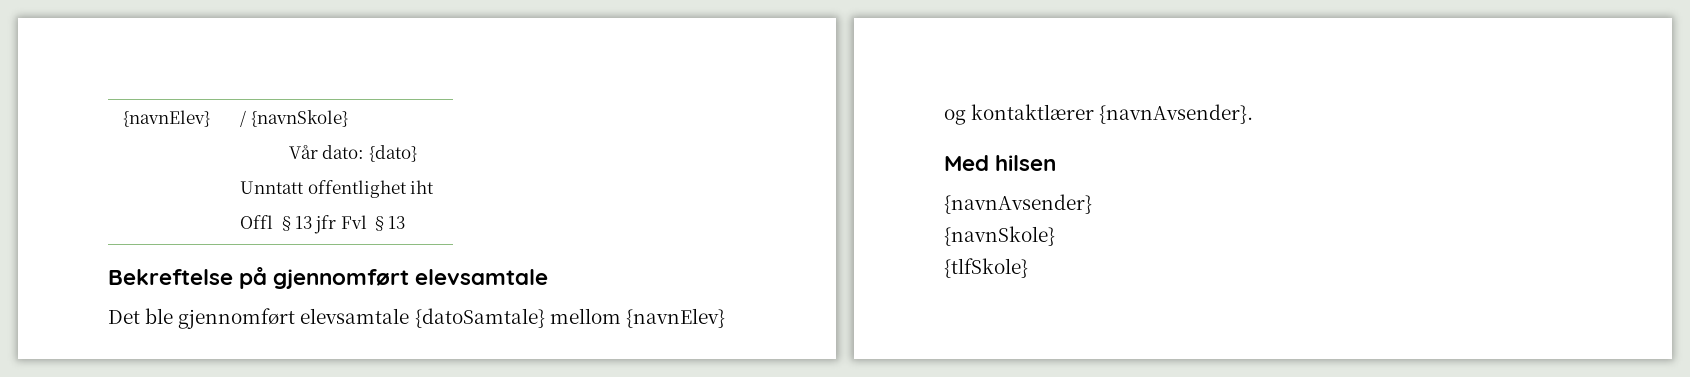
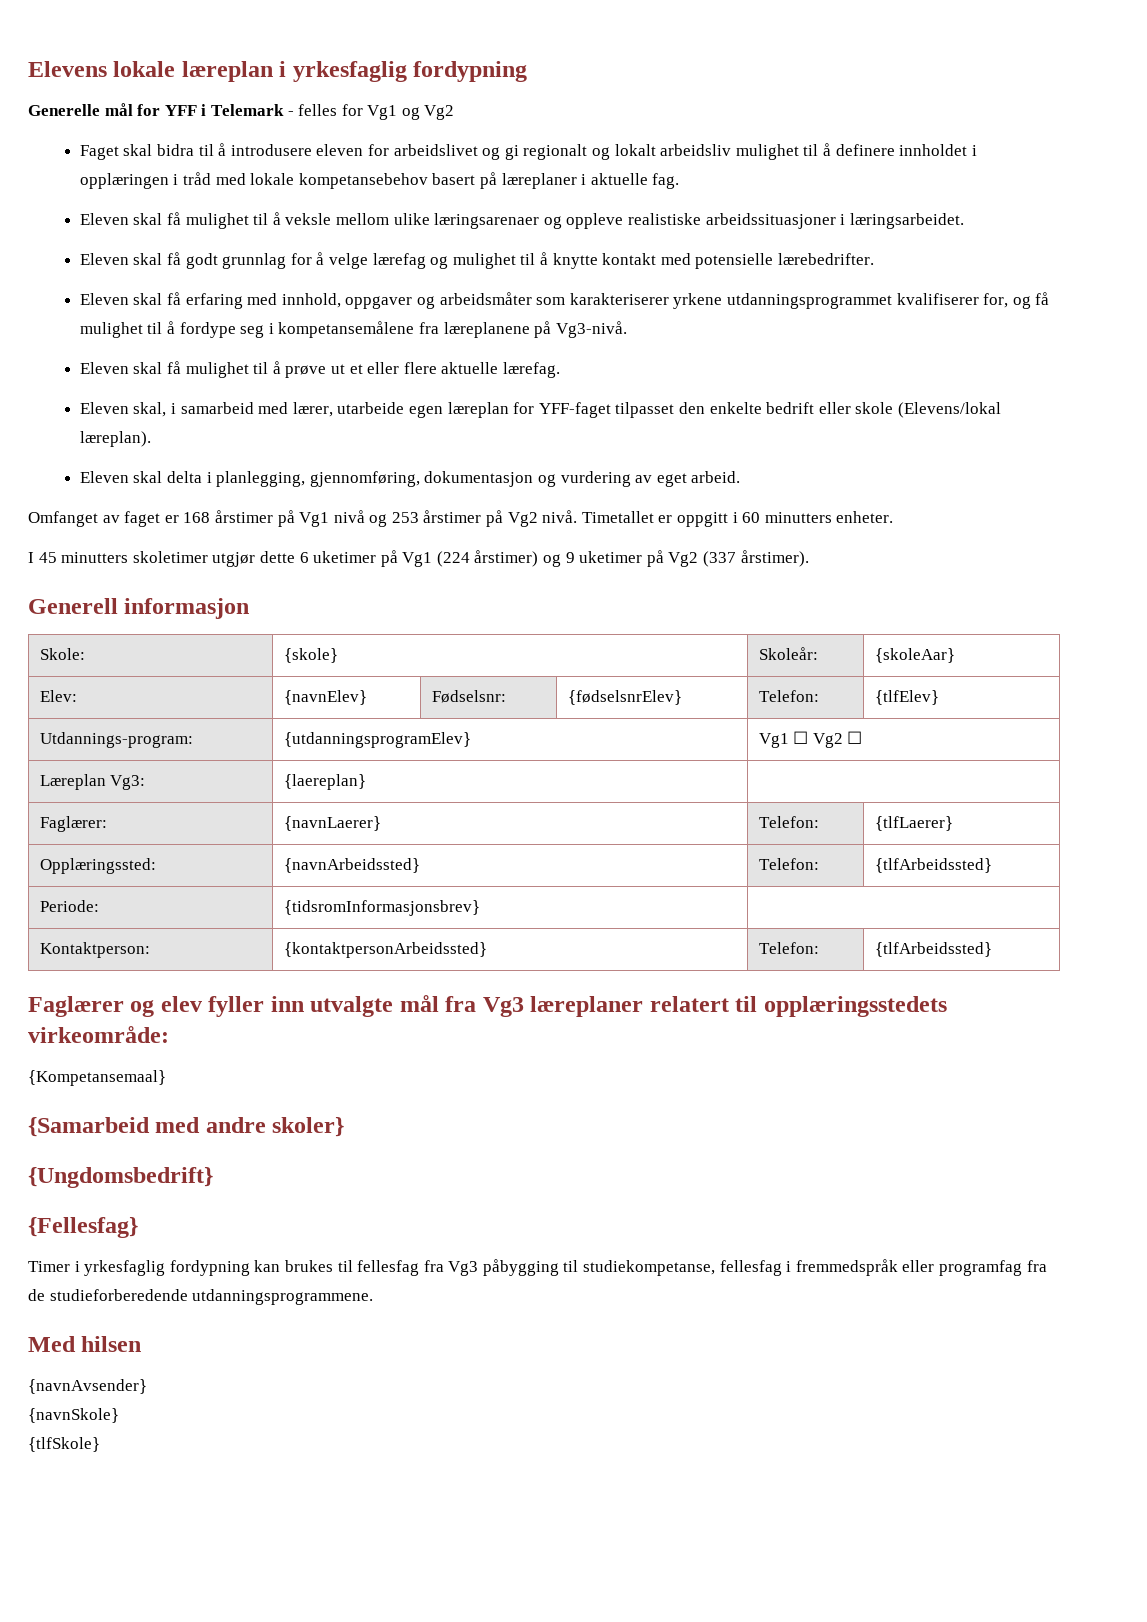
- {navnElev} | / {navnSkole}
- Vår dato: {dato}
- Unntatt offentlighet iht
- Offl §13 jfr Fvl §13
- Bekreftelse på gjennomført elevsamtale
- Det ble gjennomført elevsamtale {datoSamtale} mellom {navnElev} og kontaktlærer {navnAvsender}.
+ Elevens lokale læreplan i yrkesfaglig fordypning
+ Generelle mål for YFF i Telemark - felles for Vg1 og Vg2
+ Faget skal bidra til å introdusere eleven for arbeidslivet og gi regionalt og lokalt arbeidsliv mulighet til å definere innholdet i opplæringen i tråd med lokale kompetansebehov basert på læreplaner i aktuelle fag.
+ Eleven skal få mulighet til å veksle mellom ulike læringsarenaer og oppleve realistiske arbeidssituasjoner i læringsarbeidet.
+ Eleven skal få godt grunnlag for å velge lærefag og mulighet til å knytte kontakt med potensielle lærebedrifter.
+ Eleven skal få erfaring med innhold, oppgaver og arbeidsmåter som karakteriserer yrkene utdanningsprogrammet kvalifiserer for, og få mulighet til å fordype seg i kompetansemålene fra læreplanene på Vg3-nivå.
+ Eleven skal få mulighet til å prøve ut et eller flere aktuelle lærefag.
+ Eleven skal, i samarbeid med lærer, utarbeide egen læreplan for YFF-faget tilpasset den enkelte bedrift eller skole (Elevens/lokal læreplan).
+ Eleven skal delta i planlegging, gjennomføring, dokumentasjon og vurdering av eget arbeid.
+ Omfanget av faget er 168 årstimer på Vg1 nivå og 253 årstimer på Vg2 nivå. Timetallet er oppgitt i 60 minutters enheter.
+ I 45 minutters skoletimer utgjør dette 6 uketimer på Vg1 (224 årstimer) og 9 uketimer på Vg2 (337 årstimer).
+ Generell informasjon
+ Skole: | {skole} | Skoleår: | {skoleAar}
+ Elev: | {navnElev} | Fødselsnr: | {fødselsnrElev} | Telefon: | {tlfElev}
+ Utdannings-program: | {utdanningsprogramElev} | Vg1 ☐ Vg2 ☐
+ Læreplan Vg3: | {laereplan} |
+ Faglærer: | {navnLaerer} | Telefon: | {tlfLaerer}
+ Opplæringssted: | {navnArbeidssted} | Telefon: | {tlfArbeidssted}
+ Periode: | {tidsromInformasjonsbrev} |
+ Kontaktperson: | {kontaktpersonArbeidssted} | Telefon: | {tlfArbeidssted}
+ Faglærer og elev fyller inn utvalgte mål fra Vg3 læreplaner relatert til opplæringsstedets virkeområde:
+ {Kompetansemaal}
+ {Samarbeid med andre skoler}
+ {Ungdomsbedrift}
+ {Fellesfag}
+ Timer i yrkesfaglig fordypning kan brukes til fellesfag fra Vg3 påbygging til studiekompetanse, fellesfag i fremmedspråk eller programfag fra de studieforberedende utdanningsprogrammene.

